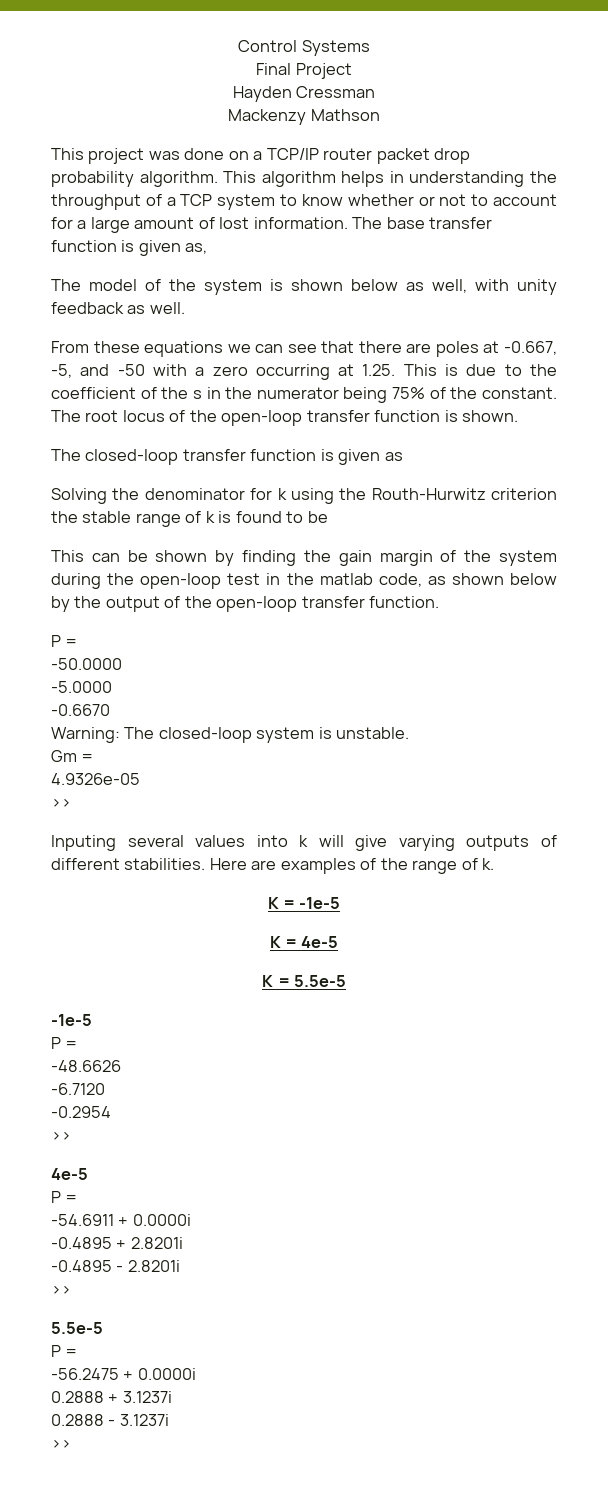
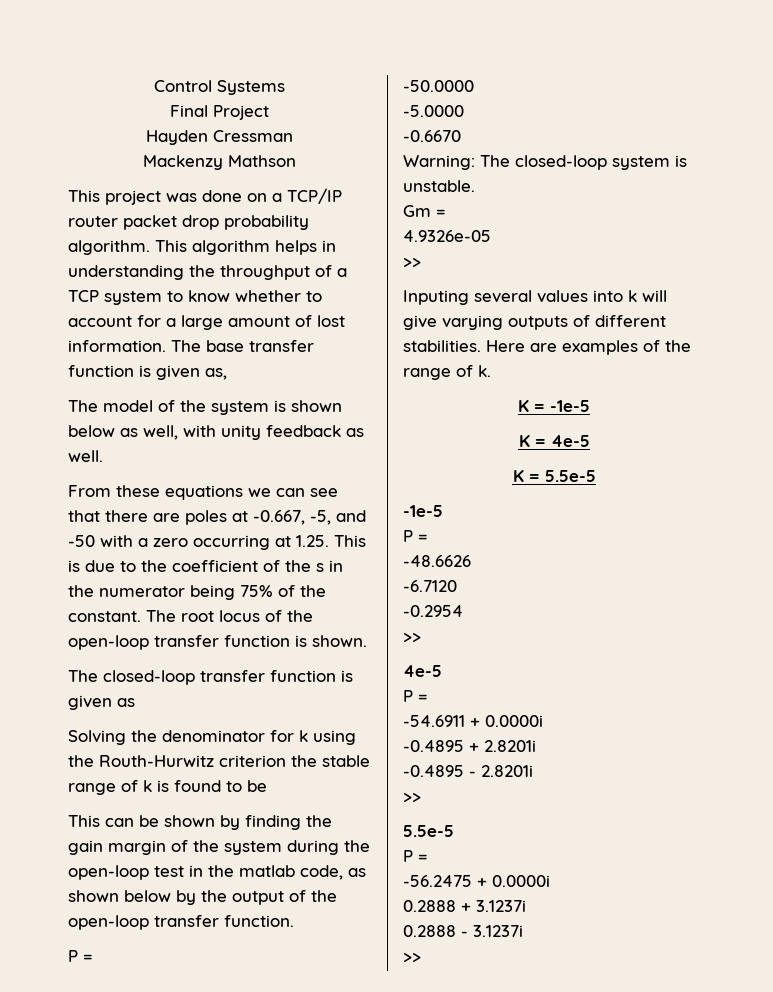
- This algorithm helps in understanding the throughput of a TCP system to know whether or not to account for a large amount of lost information.
+ This algorithm helps in understanding the throughput of a TCP system to know whether to account for a large amount of lost information.

